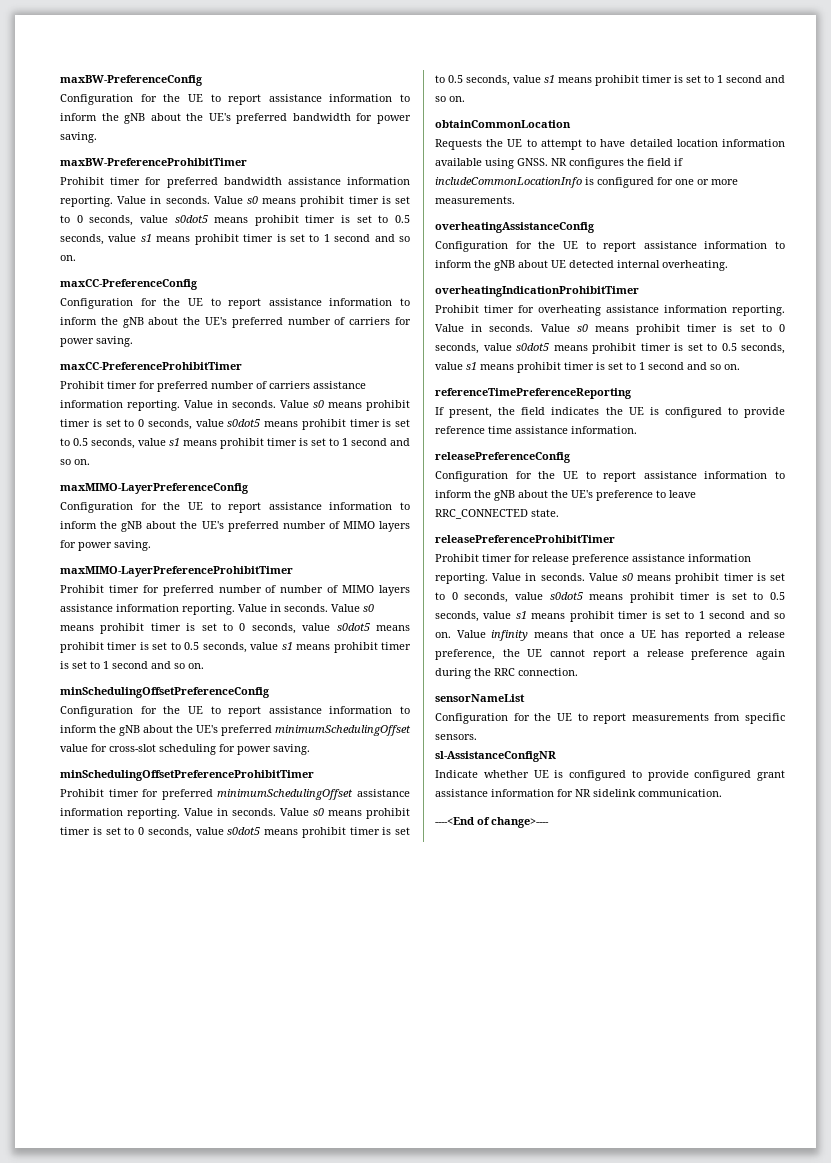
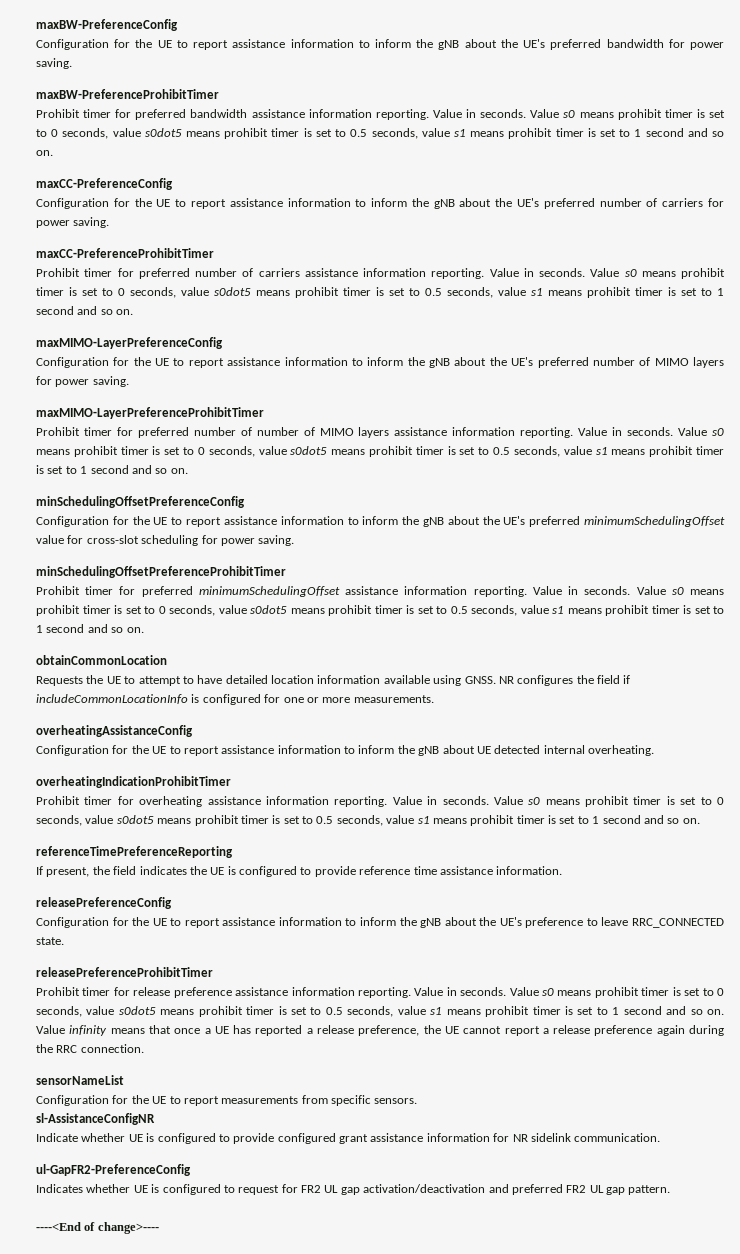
+ ul-GapFR2-PreferenceConfig
+ Indicates whether UE is configured to request for FR2 UL gap activation/deactivation and preferred FR2 UL gap pattern.

